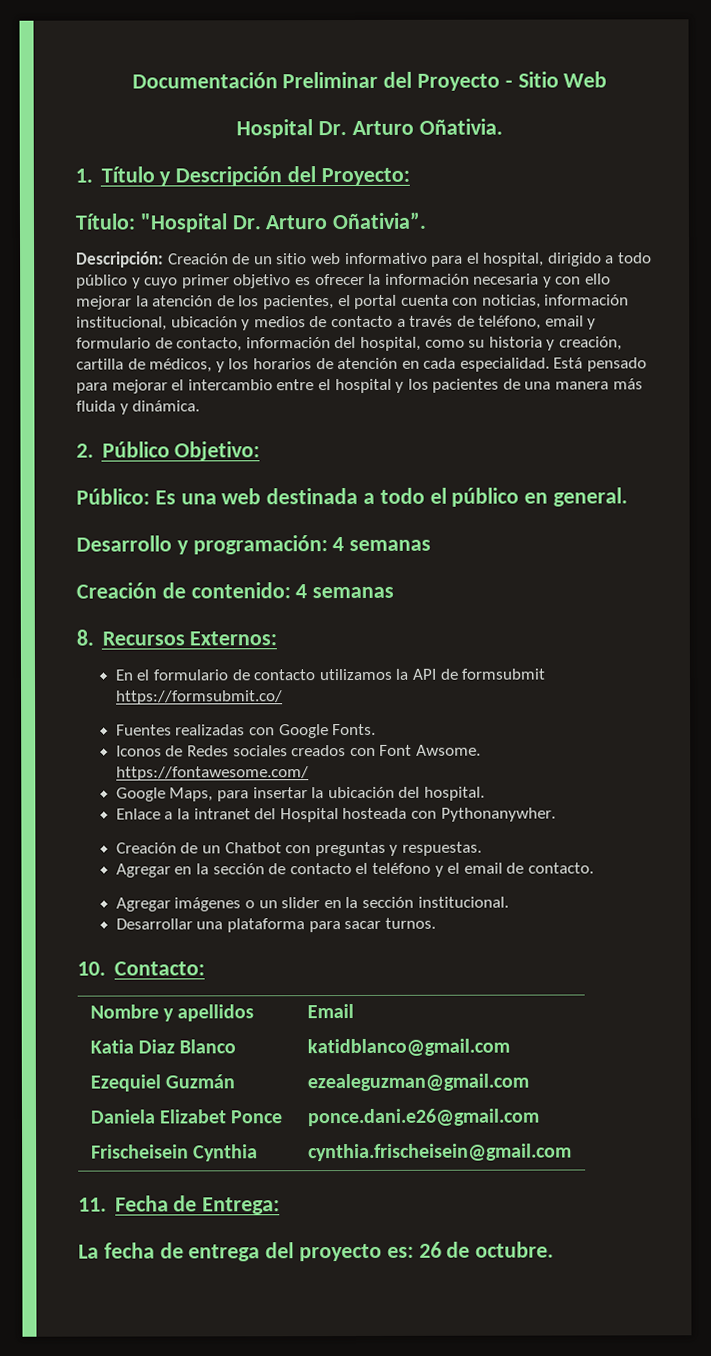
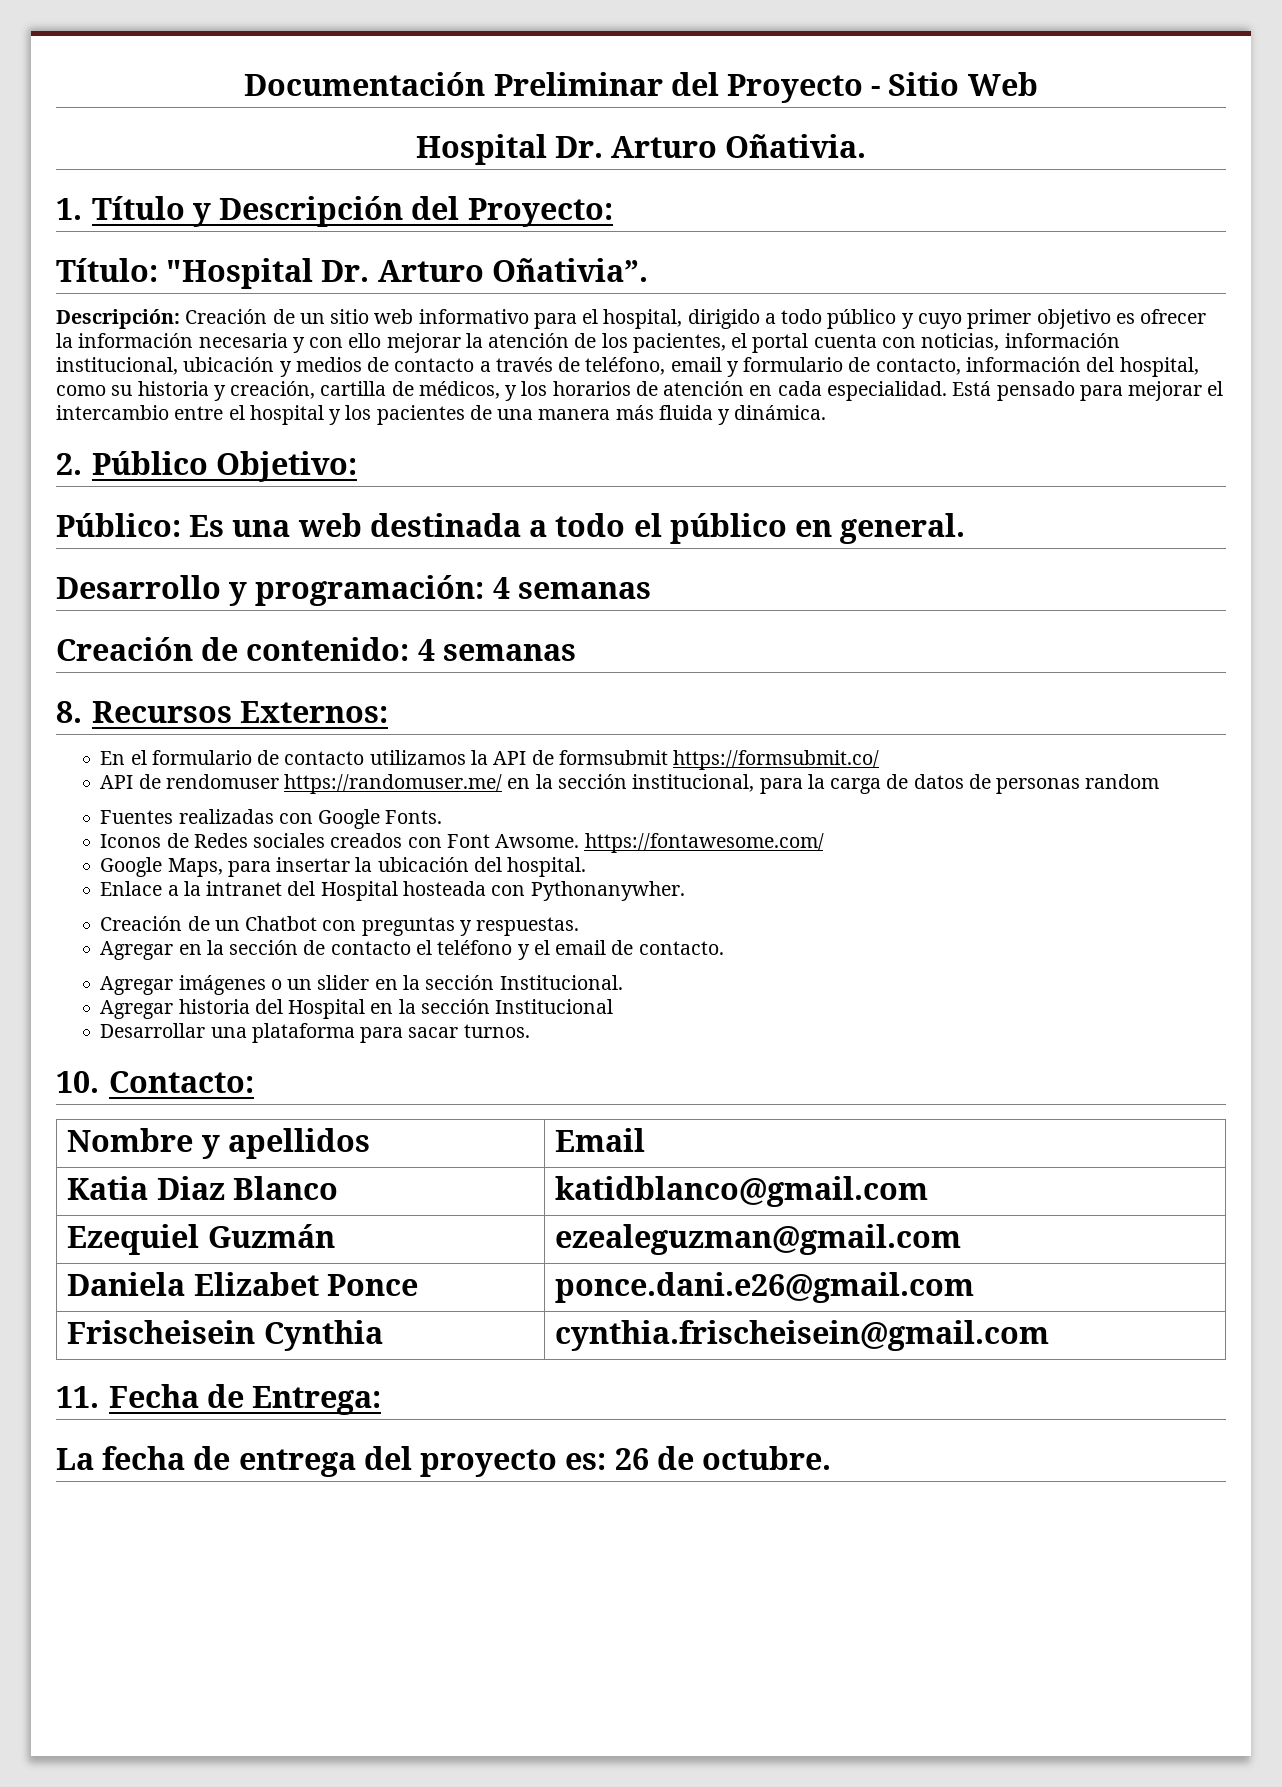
+ API de rendomuser https://randomuser.me/ en la sección institucional, para la carga de datos de personas random
- Agregar imágenes o un slider en la sección institucional.
+ Agregar imágenes o un slider en la sección Institucional.
+ Agregar historia del Hospital en la sección Institucional

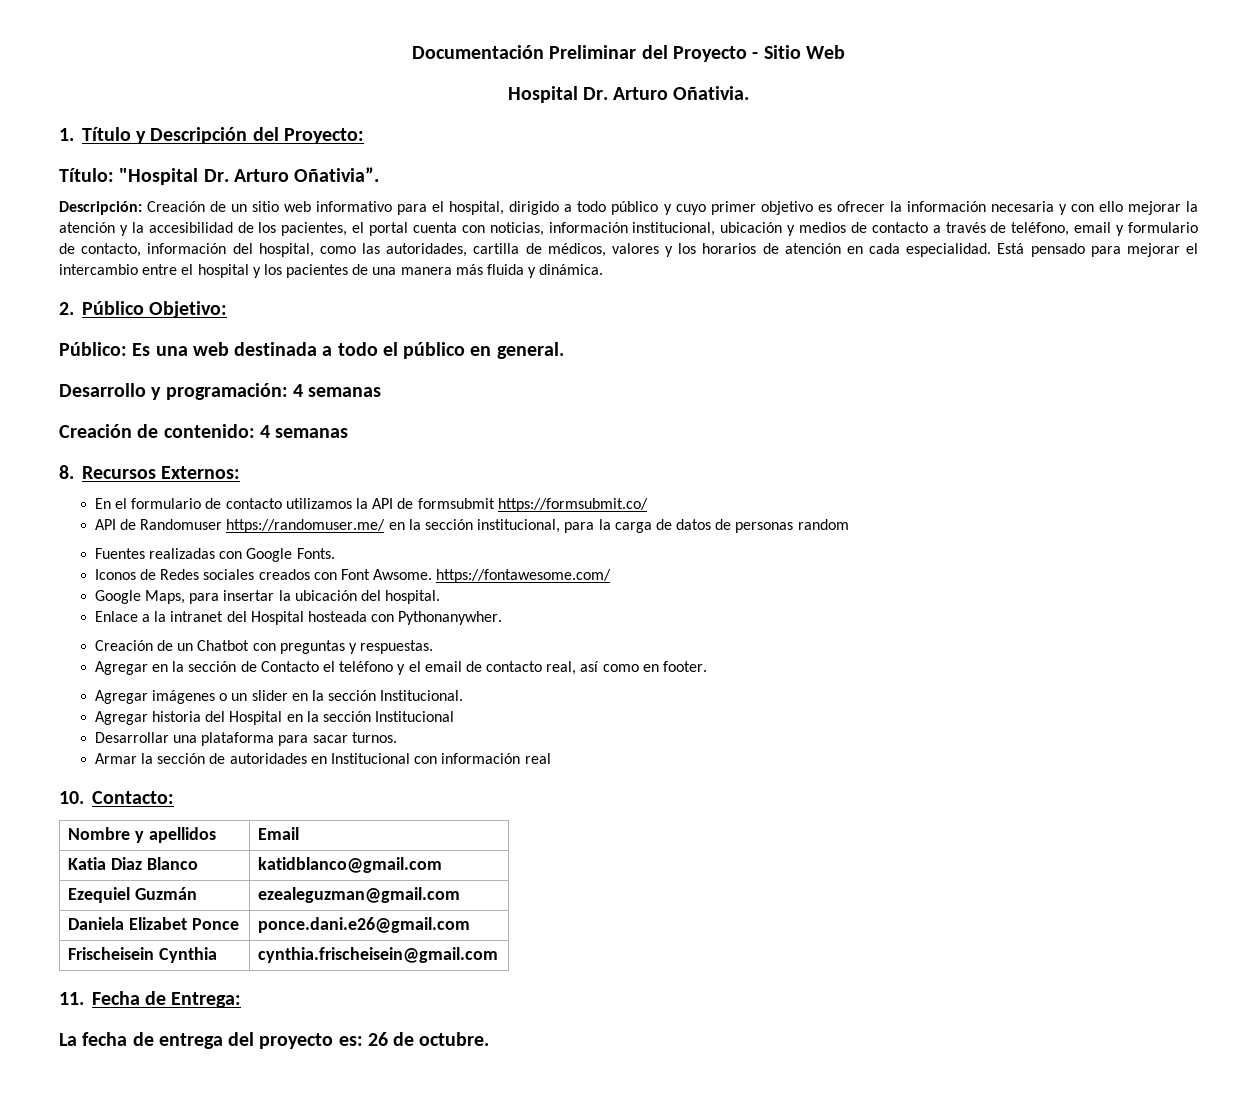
- Creación de un sitio web informativo para el hospital, dirigido a todo público y cuyo primer objetivo es ofrecer la información necesaria y con ello mejorar la atención de los pacientes, el portal cuenta con noticias, información institucional, ubicación y medios de contacto a través de teléfono, email y formulario de contacto, información del hospital, como su historia y creación, cartilla de médicos, y los horarios de atención en cada especialidad.
+ Creación de un sitio web informativo para el hospital, dirigido a todo público y cuyo primer objetivo es ofrecer la información necesaria y con ello mejorar la atención y la accesibilidad de los pacientes, el portal cuenta con noticias, información institucional, ubicación y medios de contacto a través de teléfono, email y formulario de contacto, información del hospital, como las autoridades, cartilla de médicos, valores y los horarios de atención en cada especialidad.
- API de rendomuser https://randomuser.me/ en la sección institucional, para la carga de datos de personas random
+ API de Randomuser https://randomuser.me/ en la sección institucional, para la carga de datos de personas random
- Agregar en la sección de contacto el teléfono y el email de contacto.
+ Agregar en la sección de Contacto el teléfono y el email de contacto real, así como en footer.
+ Armar la sección de autoridades en Institucional con información real

